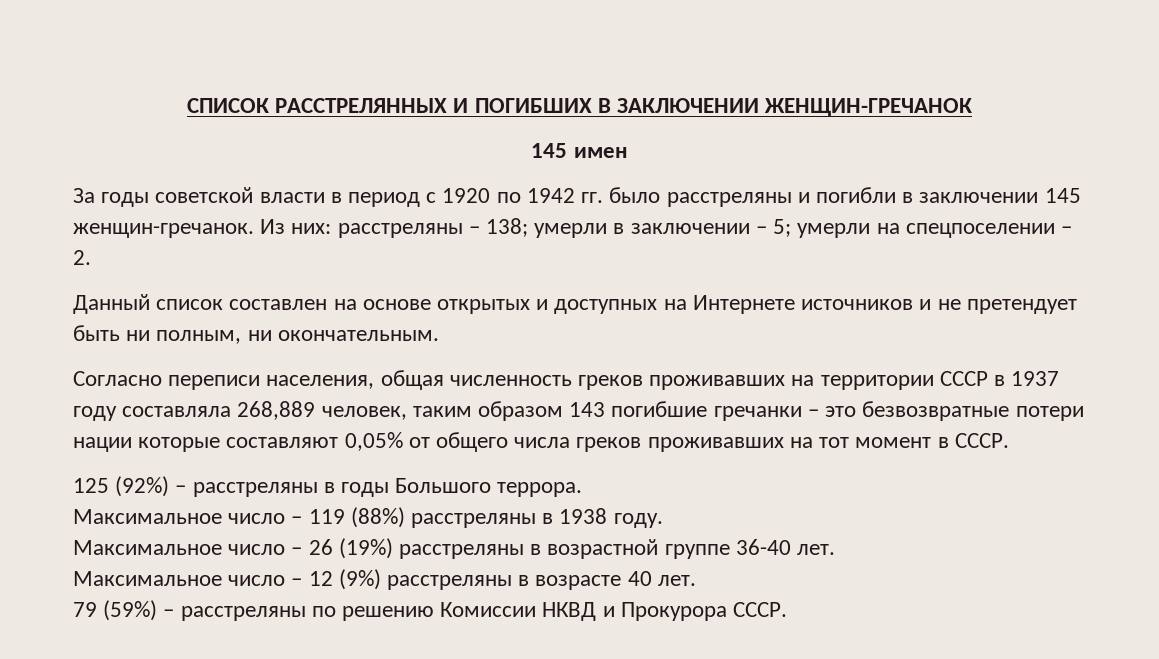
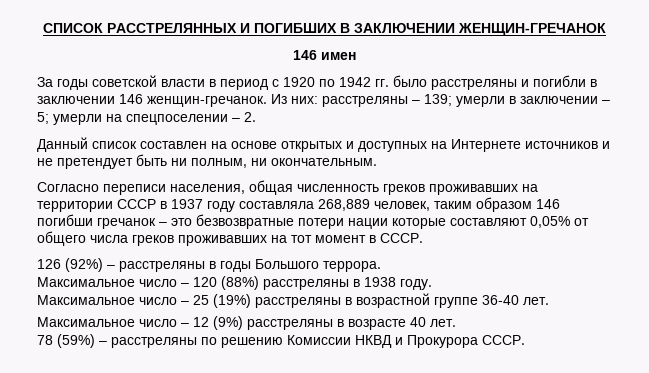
- 145 имен
+ 146 имен
- За годы советской власти в период с 1920 по 1942 гг. было расстреляны и погибли в заключении 145 женщин-гречанок.
+ За годы советской власти в период с 1920 по 1942 гг. было расстреляны и погибли в заключении 146 женщин-гречанок.
- Из них: расстреляны – 138; умерли в заключении – 5; умерли на спецпоселении – 2.
+ Из них: расстреляны – 139; умерли в заключении – 5; умерли на спецпоселении – 2.
- Согласно переписи населения, общая численность греков проживавших на территории СССР в 1937 году составляла 268,889 человек, таким образом 143 погибшие гречанки – это безвозвратные потери нации которые составляют 0,05% от общего числа греков проживавших на тот момент в СССР.
+ Согласно переписи населения, общая численность греков проживавших на территории СССР в 1937 году составляла 268,889 человек, таким образом 146 погибши гречанок – это безвозвратные потери нации которые составляют 0,05% от общего числа греков проживавших на тот момент в СССР.
- 125 (92%) – расстреляны в годы Большого террора.
+ 126 (92%) – расстреляны в годы Большого террора.
- Максимальное число – 119 (88%) расстреляны в 1938 году.
+ Максимальное число – 120 (88%) расстреляны в 1938 году.
- Максимальное число – 26 (19%) расстреляны в возрастной группе 36-40 лет.
+ Максимальное число – 25 (19%) расстреляны в возрастной группе 36-40 лет.
- 79 (59%) – расстреляны по решению Комиссии НКВД и Прокурора СССР.
+ 78 (59%) – расстреляны по решению Комиссии НКВД и Прокурора СССР.

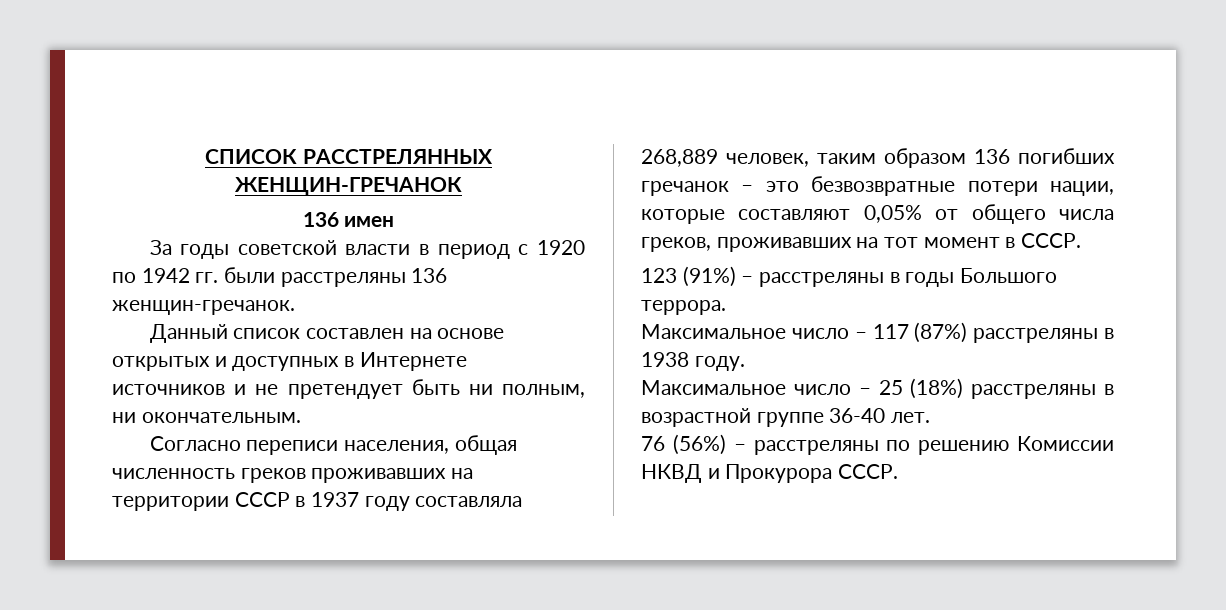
- СПИСОК РАССТРЕЛЯННЫХ И ПОГИБШИХ В ЗАКЛЮЧЕНИИ ЖЕНЩИН-ГРЕЧАНОК
+ СПИСОК РАССТРЕЛЯННЫХ ЖЕНЩИН-ГРЕЧАНОК
- 146 имен
+ 136 имен
- За годы советской власти в период с 1920 по 1942 гг. было расстреляны и погибли в заключении 146 женщин-гречанок. Из них: расстреляны – 139; умерли в заключении – 5; умерли на спецпоселении – 2.
+ За годы советской власти в период с 1920 по 1942 гг. были расстреляны 136 женщин-гречанок.
- Данный список составлен на основе открытых и доступных на Интернете источников и не претендует быть ни полным, ни окончательным.
+ Данный список составлен на основе открытых и доступных в Интернете источников и не претендует быть ни полным, ни окончательным.
- Согласно переписи населения, общая численность греков проживавших на территории СССР в 1937 году составляла 268,889 человек, таким образом 146 погибши гречанок – это безвозвратные потери нации которые составляют 0,05% от общего числа греков проживавших на тот момент в СССР.
+ Согласно переписи населения, общая численность греков проживавших на территории СССР в 1937 году составляла 268,889 человек, таким образом 136 погибших гречанок – это безвозвратные потери нации, которые составляют 0,05% от общего числа греков, проживавших на тот момент в СССР.
- 126 (92%) – расстреляны в годы Большого террора.
+ 123 (91%) – расстреляны в годы Большого террора.
- Максимальное число – 120 (88%) расстреляны в 1938 году.
+ Максимальное число – 117 (87%) расстреляны в 1938 году.
- Максимальное число – 25 (19%) расстреляны в возрастной группе 36-40 лет.
+ Максимальное число – 25 (18%) расстреляны в возрастной группе 36-40 лет.
- Максимальное число – 12 (9%) расстреляны в возрасте 40 лет.
- 78 (59%) – расстреляны по решению Комиссии НКВД и Прокурора СССР.
+ 76 (56%) – расстреляны по решению Комиссии НКВД и Прокурора СССР.

